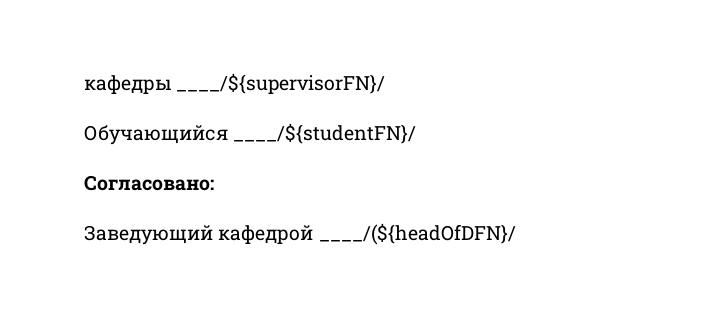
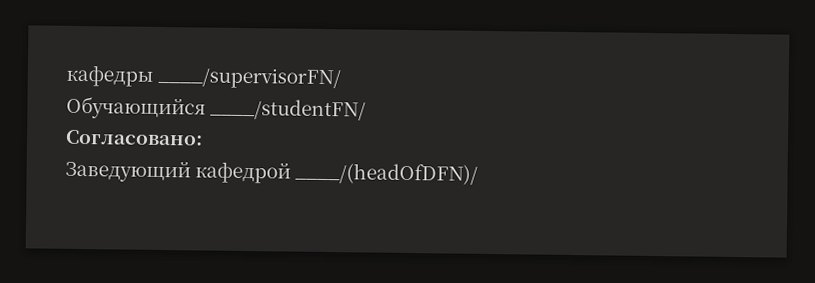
- кафедры ____/${supervisorFN}/
+ кафедры ____/supervisorFN/
- Обучающийся ____/${studentFN}/
+ Обучающийся ____/studentFN/
- Заведующий кафедрой ____/(${headOfDFN}/
+ Заведующий кафедрой ____/(headOfDFN)/

